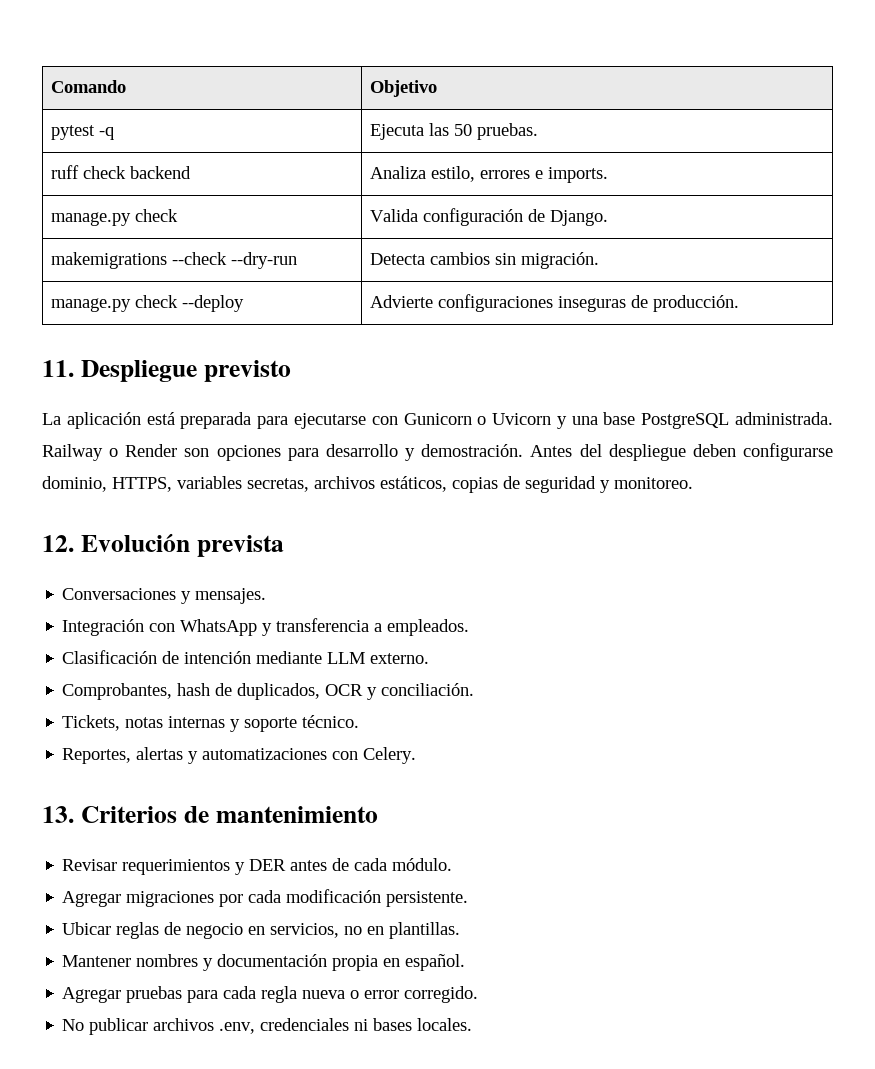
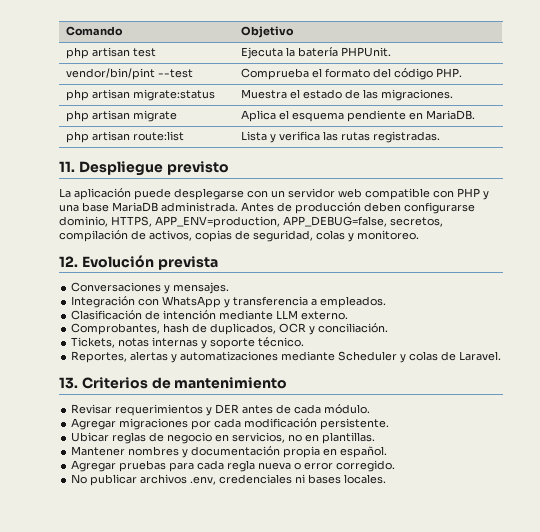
- pytest -q | Ejecuta las 50 pruebas.
- ruff check backend | Analiza estilo, errores e imports.
- manage.py check | Valida configuración de Django.
- makemigrations --check --dry-run | Detecta cambios sin migración.
- manage.py check --deploy | Advierte configuraciones inseguras de producción.
+ php artisan test | Ejecuta la batería PHPUnit.
+ vendor/bin/pint --test | Comprueba el formato del código PHP.
+ php artisan migrate:status | Muestra el estado de las migraciones.
+ php artisan migrate | Aplica el esquema pendiente en MariaDB.
+ php artisan route:list | Lista y verifica las rutas registradas.
- La aplicación está preparada para ejecutarse con Gunicorn o Uvicorn y una base PostgreSQL administrada. Railway o Render son opciones para desarrollo y demostración. Antes del despliegue deben configurarse dominio, HTTPS, variables secretas, archivos estáticos, copias de seguridad y monitoreo.
+ La aplicación puede desplegarse con un servidor web compatible con PHP y una base MariaDB administrada. Antes de producción deben configurarse dominio, HTTPS, APP_ENV=production, APP_DEBUG=false, secretos, compilación de activos, copias de seguridad, colas y monitoreo.
- Reportes, alertas y automatizaciones con Celery.
+ Reportes, alertas y automatizaciones mediante Scheduler y colas de Laravel.

